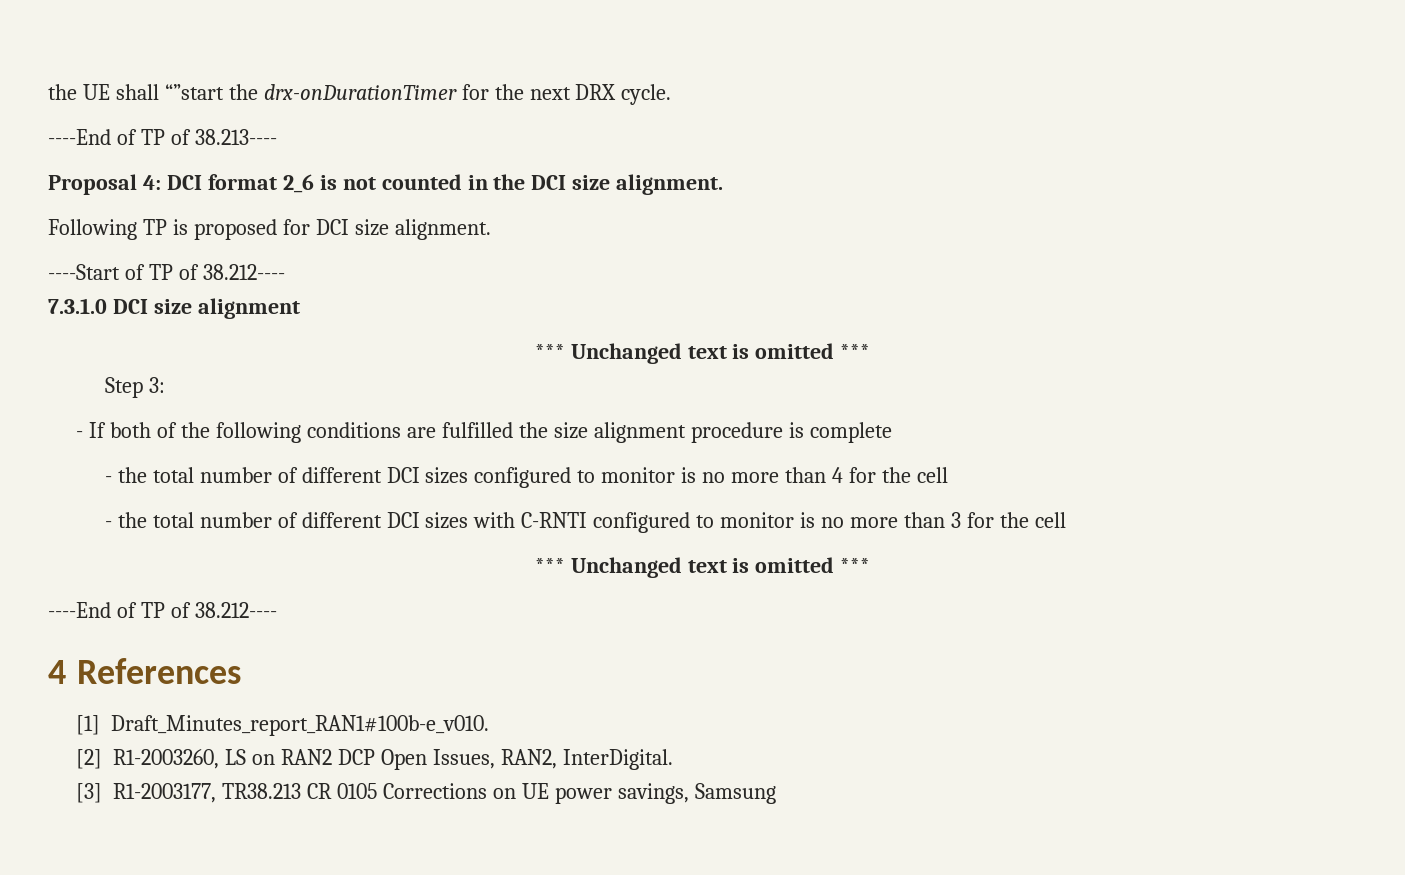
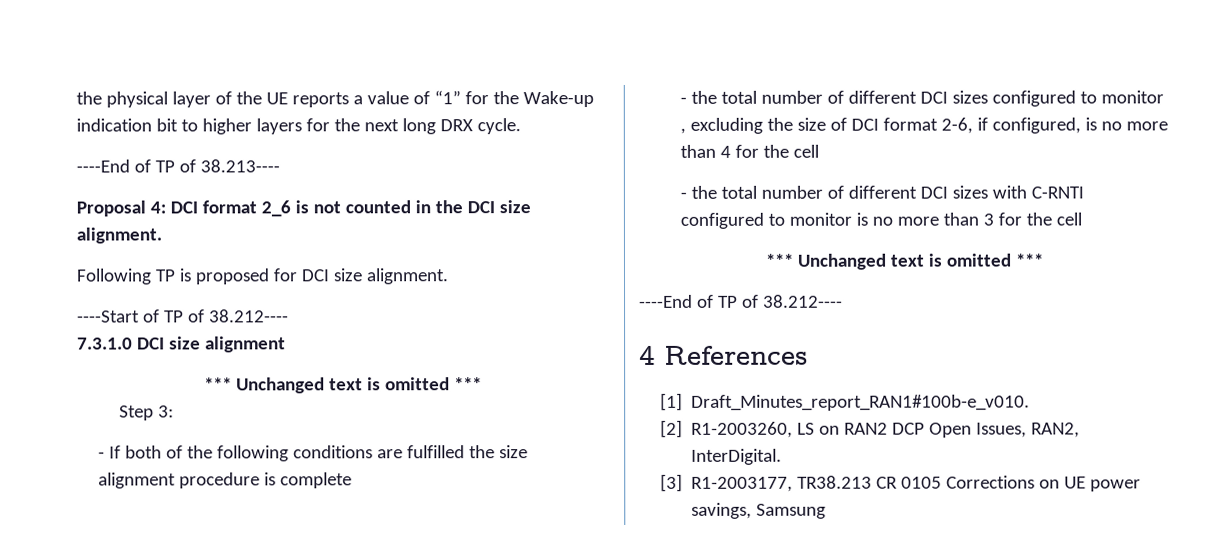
- the UE shall “”start the drx-onDurationTimer for the next DRX cycle.
+ the physical layer of the UE reports a value of “1” for the Wake-up indication bit to higher layers for the next long DRX cycle.
- - the total number of different DCI sizes configured to monitor is no more than 4 for the cell
+ - the total number of different DCI sizes configured to monitor , excluding the size of DCI format 2-6, if configured, is no more than 4 for the cell

